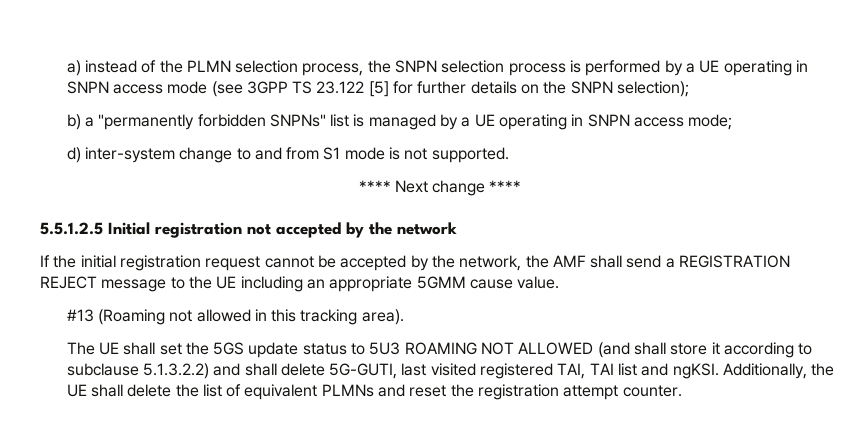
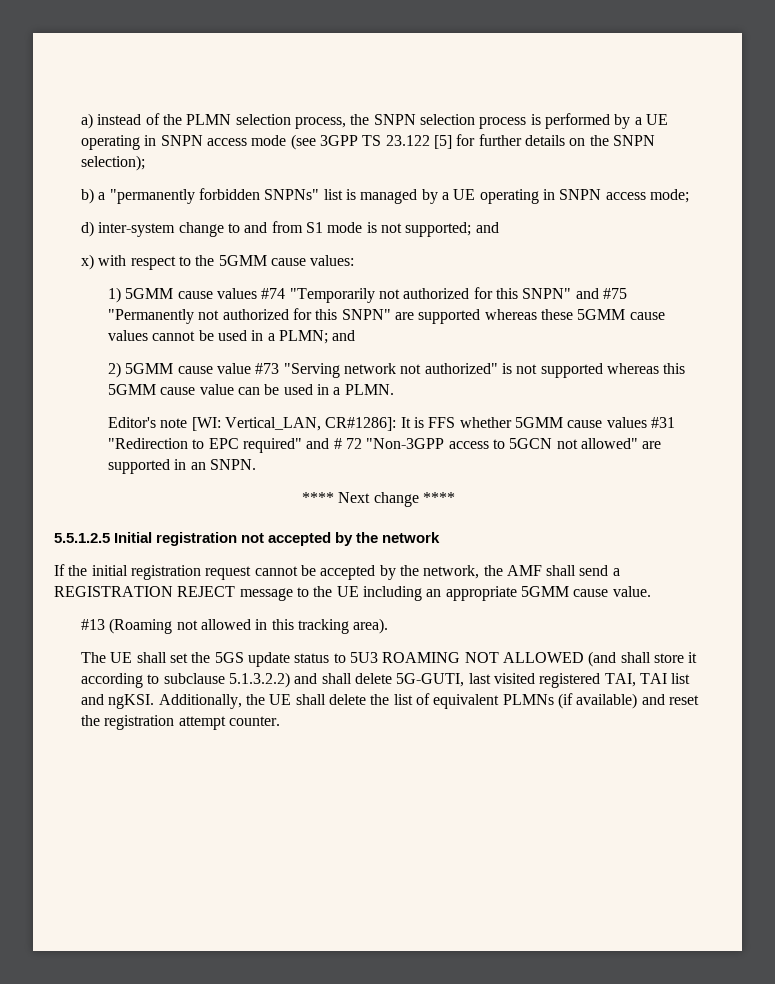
- d) inter-system change to and from S1 mode is not supported.
+ d) inter-system change to and from S1 mode is not supported; and
+ x) with respect to the 5GMM cause values:
+ 1) 5GMM cause values #74 "Temporarily not authorized for this SNPN" and #75 "Permanently not authorized for this SNPN" are supported whereas these 5GMM cause values cannot be used in a PLMN; and
+ 2) 5GMM cause value #73 "Serving network not authorized" is not supported whereas this 5GMM cause value can be used in a PLMN.
+ Editor's note [WI: Vertical_LAN, CR#1286]: It is FFS whether 5GMM cause values #31 "Redirection to EPC required" and # 72 "Non-3GPP access to 5GCN not allowed" are supported in an SNPN.
- Additionally, the UE shall delete the list of equivalent PLMNs and reset the registration attempt counter.
+ Additionally, the UE shall delete the list of equivalent PLMNs (if available) and reset the registration attempt counter.

